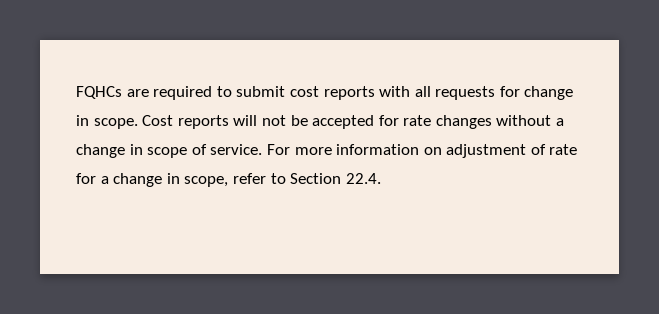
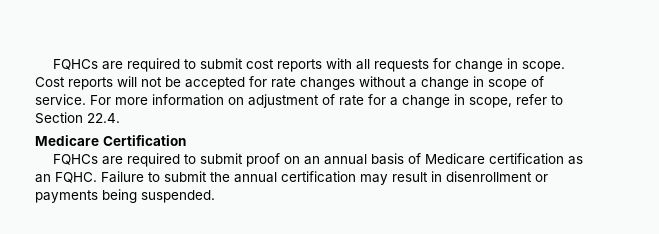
+ Medicare Certification
+ FQHCs are required to submit proof on an annual basis of Medicare certification as an FQHC. Failure to submit the annual certification may result in disenrollment or payments being suspended.

